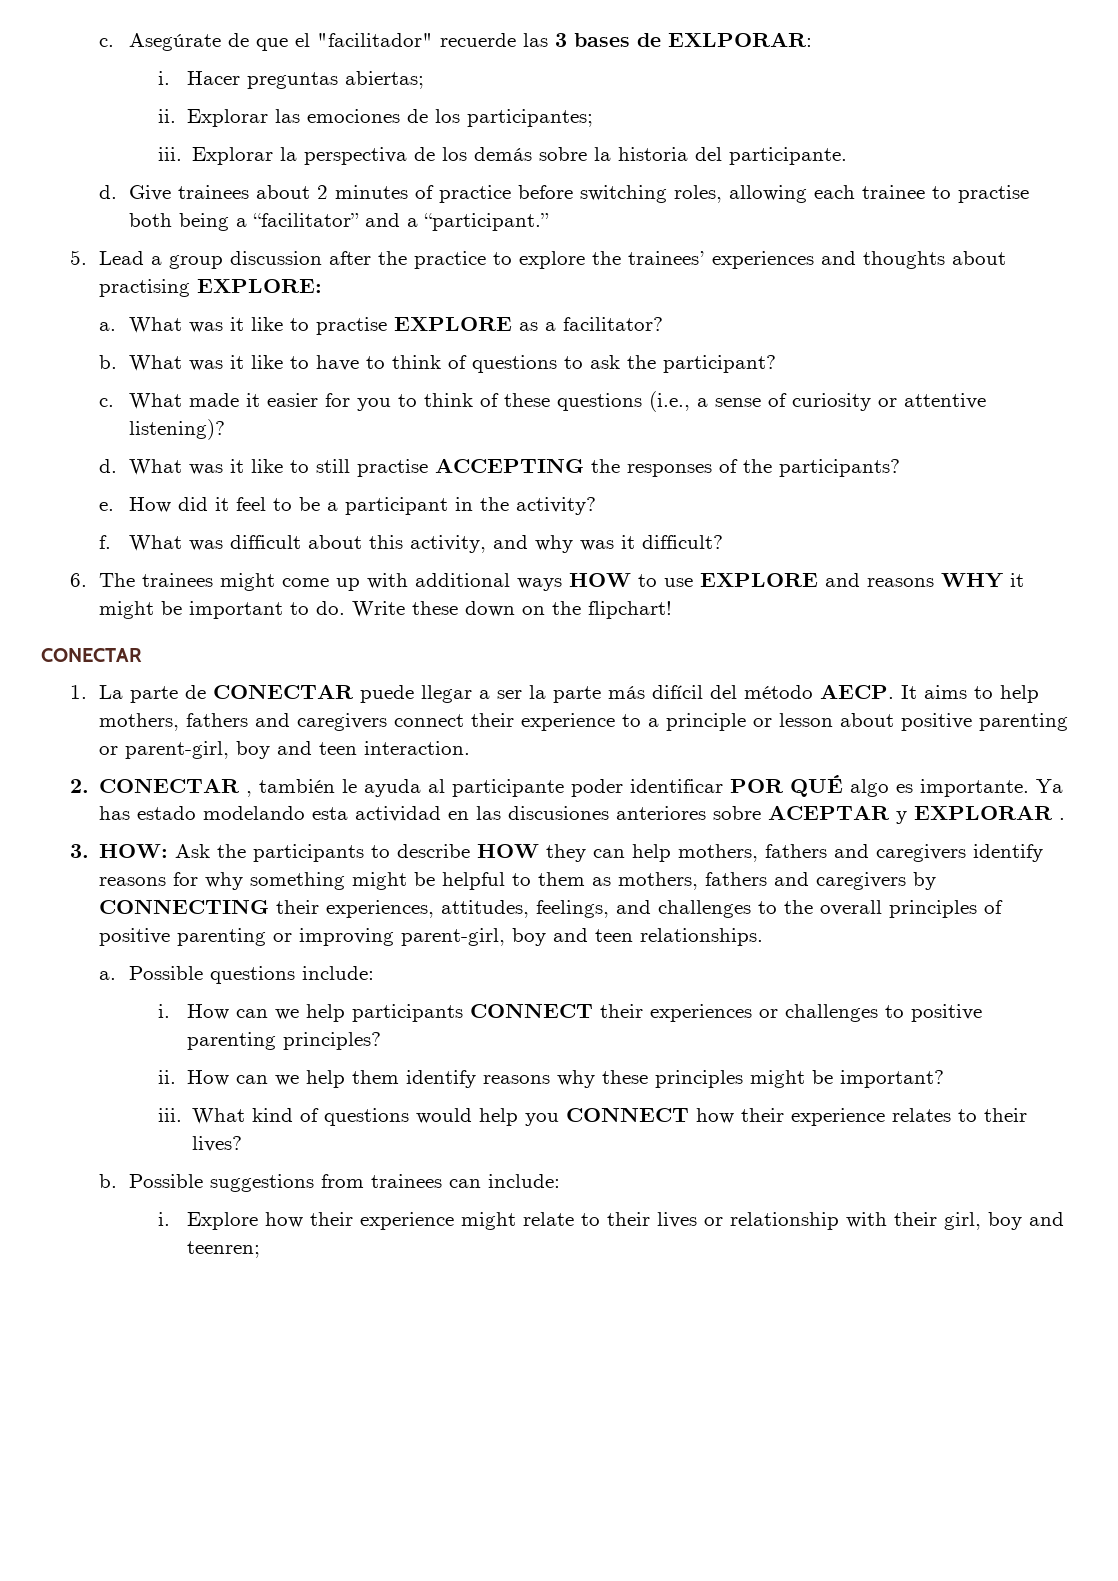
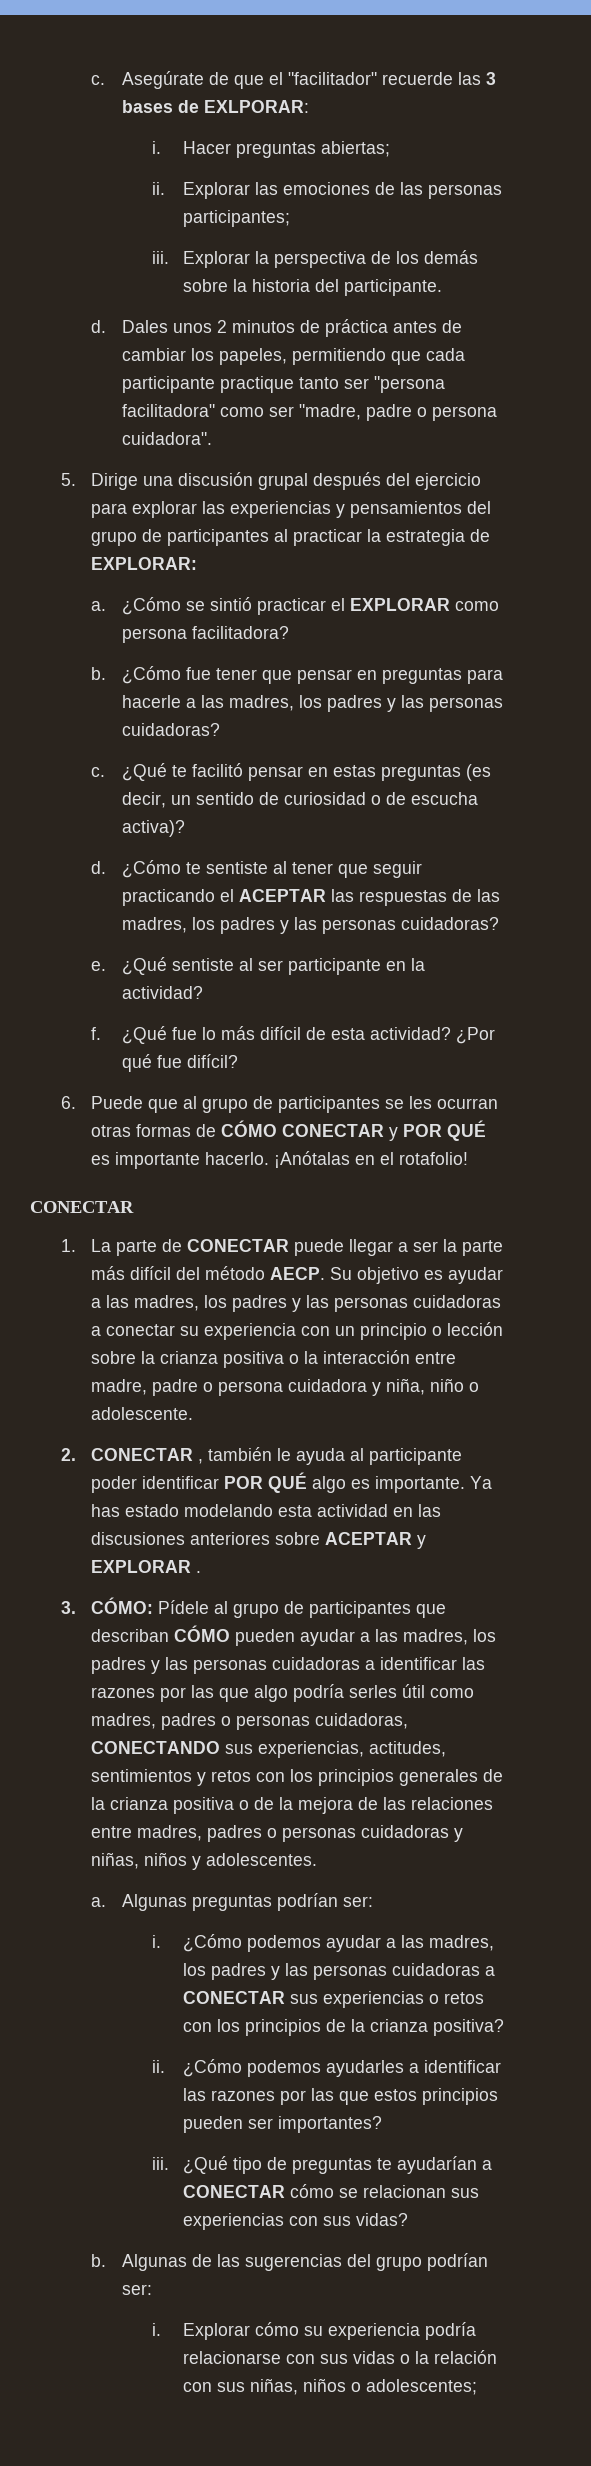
- Explorar las emociones de los participantes;
+ Explorar las emociones de las personas participantes;
- Give trainees about 2 minutes of practice before switching roles, allowing each trainee to practise both being a “facilitator” and a “participant.”
- 5. Lead a group discussion after the practice to explore the trainees’ experiences and thoughts about practising EXPLORE:
- a. What was it like to practise EXPLORE as a facilitator?
- b. What was it like to have to think of questions to ask the participant?
- c. What made it easier for you to think of these questions (i.e., a sense of curiosity or attentive listening)?
- d. What was it like to still practise ACCEPTING the responses of the participants?
- e. How did it feel to be a participant in the activity?
- f. What was difficult about this activity, and why was it difficult?
- 6. The trainees might come up with additional ways HOW to use EXPLORE and reasons WHY it might be important to do. Write these down on the flipchart!
+ Dales unos 2 minutos de práctica antes de cambiar los papeles, permitiendo que cada participante practique tanto ser "persona facilitadora" como ser "madre, padre o persona cuidadora".
+ 5. Dirige una discusión grupal después del ejercicio para explorar las experiencias y pensamientos del grupo de participantes al practicar la estrategia de EXPLORAR:
+ a. ¿Cómo se sintió practicar el EXPLORAR como persona facilitadora?
+ b. ¿Cómo fue tener que pensar en preguntas para hacerle a las madres, los padres y las personas cuidadoras?
+ c. ¿Qué te facilitó pensar en estas preguntas (es decir, un sentido de curiosidad o de escucha activa)?
+ d. ¿Cómo te sentiste al tener que seguir practicando el ACEPTAR las respuestas de las madres, los padres y las personas cuidadoras?
+ e. ¿Qué sentiste al ser participante en la actividad?
+ f. ¿Qué fue lo más difícil de esta actividad? ¿Por qué fue difícil?
+ 6. Puede que al grupo de participantes se les ocurran otras formas de CÓMO CONECTAR y POR QUÉ es importante hacerlo. ¡Anótalas en el rotafolio!
- It aims to help mothers, fathers and caregivers connect their experience to a principle or lesson about positive parenting or parent-girl, boy and teen interaction.
+ Su objetivo es ayudar a las madres, los padres y las personas cuidadoras a conectar su experiencia con un principio o lección sobre la crianza positiva o la interacción entre madre, padre o persona cuidadora y niña, niño o adolescente.
- 3. HOW: Ask the participants to describe HOW they can help mothers, fathers and caregivers identify reasons for why something might be helpful to them as mothers, fathers and caregivers by CONNECTING their experiences, attitudes, feelings, and challenges to the overall principles of positive parenting or improving parent-girl, boy and teen relationships.
- a. Possible questions include:
- i. How can we help participants CONNECT their experiences or challenges to positive parenting principles?
- ii. How can we help them identify reasons why these principles might be important?
- iii. What kind of questions would help you CONNECT how their experience relates to their lives?
- b. Possible suggestions from trainees can include:
- i. Explore how their experience might relate to their lives or relationship with their girl, boy and teenren;
+ 3. CÓMO: Pídele al grupo de participantes que describan CÓMO pueden ayudar a las madres, los padres y las personas cuidadoras a identificar las razones por las que algo podría serles útil como madres, padres o personas cuidadoras, CONECTANDO sus experiencias, actitudes, sentimientos y retos con los principios generales de la crianza positiva o de la mejora de las relaciones entre madres, padres o personas cuidadoras y niñas, niños y adolescentes.
+ a. Algunas preguntas podrían ser:
+ i. ¿Cómo podemos ayudar a las madres, los padres y las personas cuidadoras a CONECTAR sus experiencias o retos con los principios de la crianza positiva?
+ ii. ¿Cómo podemos ayudarles a identificar las razones por las que estos principios pueden ser importantes?
+ iii. ¿Qué tipo de preguntas te ayudarían a CONECTAR cómo se relacionan sus experiencias con sus vidas?
+ b. Algunas de las sugerencias del grupo podrían ser:
+ i. Explorar cómo su experiencia podría relacionarse con sus vidas o la relación con sus niñas, niños o adolescentes;

